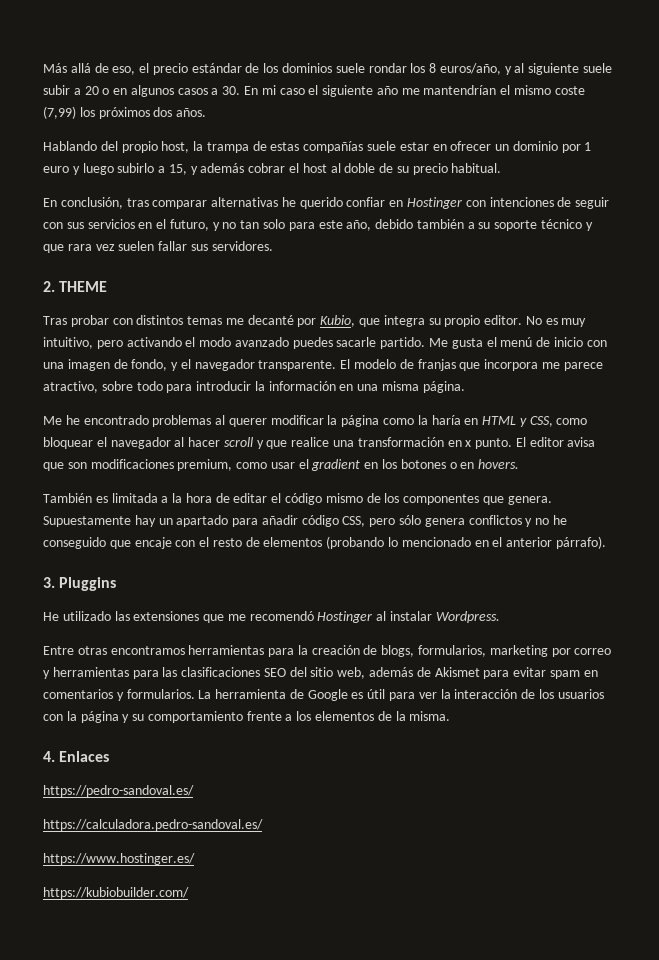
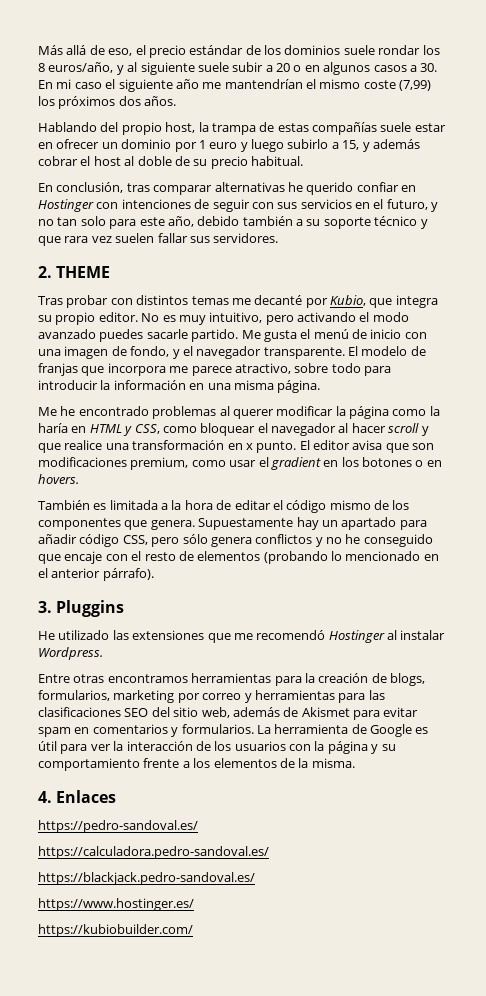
+ https://blackjack.pedro-sandoval.es/

